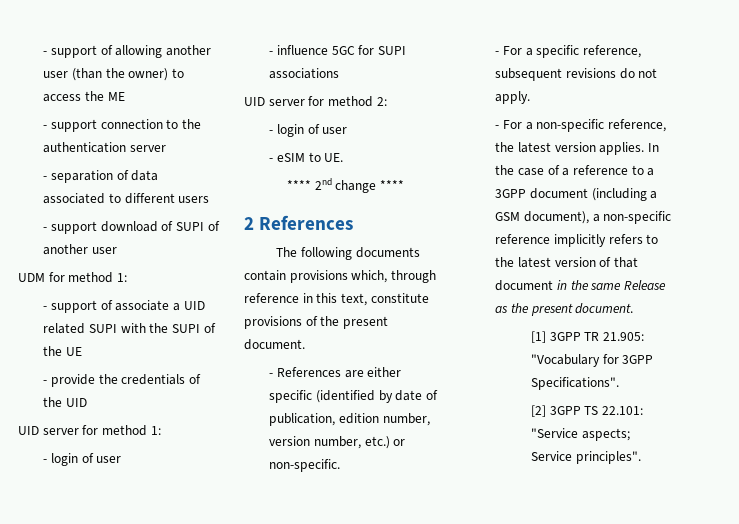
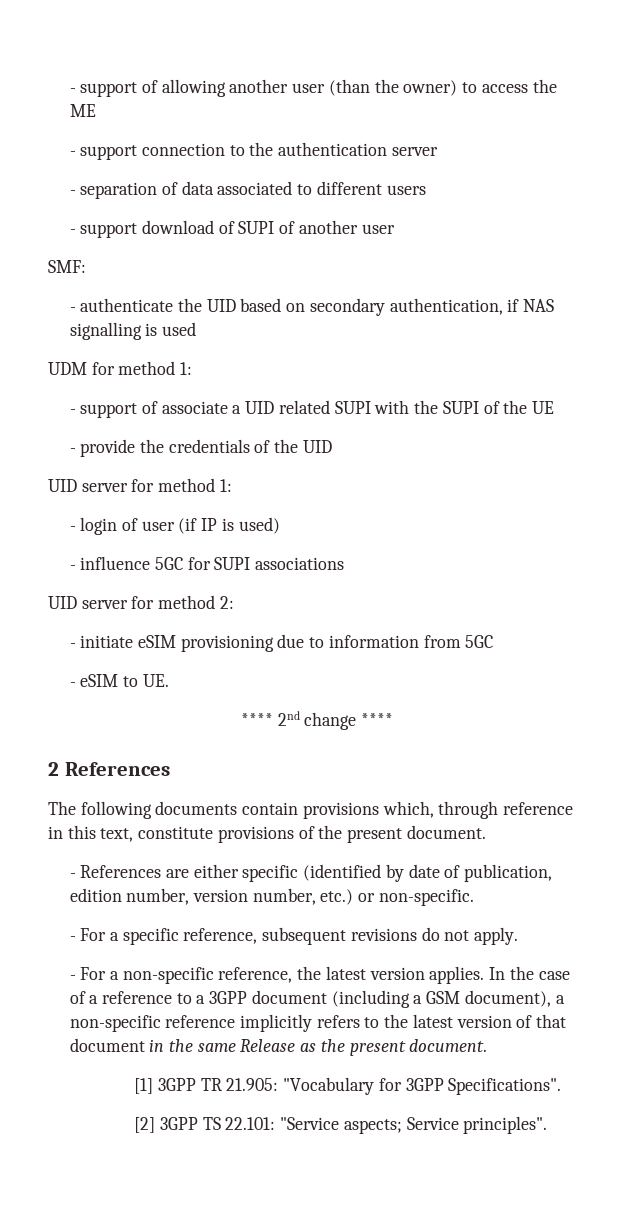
+ SMF:
+ - authenticate the UID based on secondary authentication, if NAS signalling is used
  UID server for method 1:
- - login of user
+ - login of user (if IP is used)
  UID server for method 2:
- - login of user
+ - initiate eSIM provisioning due to information from 5GC

